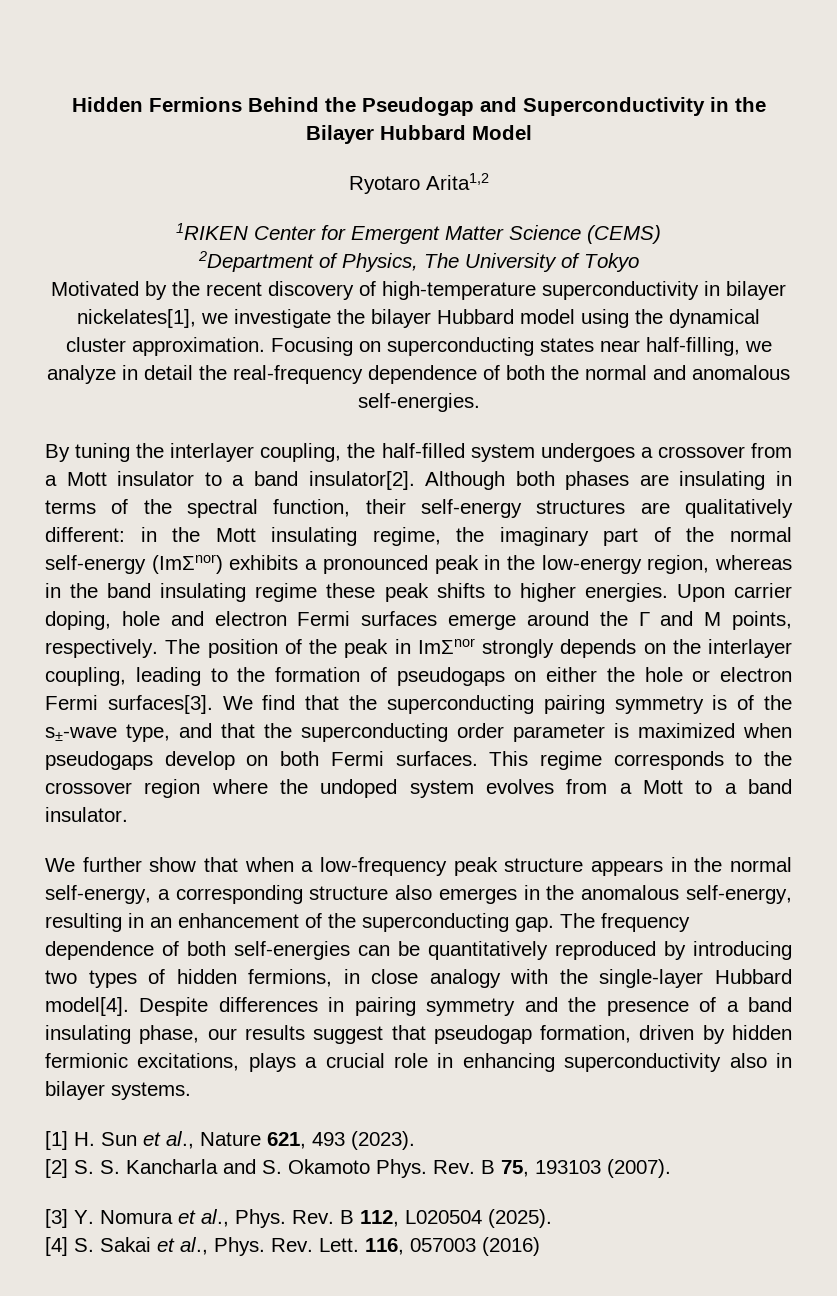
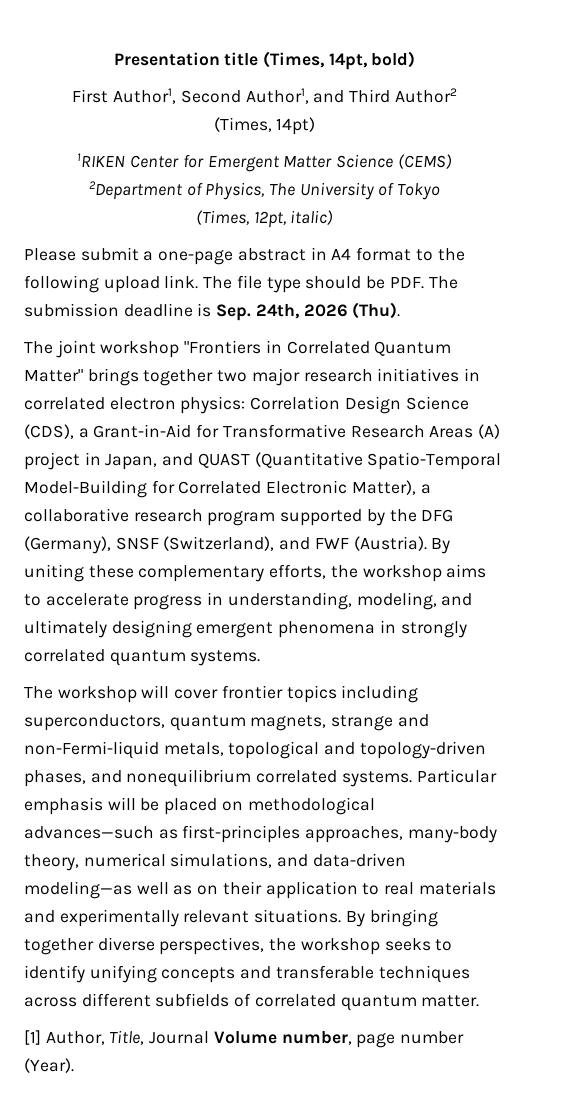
- Hidden Fermions Behind the Pseudogap and Superconductivity in the Bilayer Hubbard Model
- Ryotaro Arita1,2
+ Presentation title (Times, 14pt, bold)
+ First Author1, Second Author1, and Third Author2
+ (Times, 14pt)
- Motivated by the recent discovery of high-temperature superconductivity in bilayer nickelates[1], we investigate the bilayer Hubbard model using the dynamical cluster approximation. Focusing on superconducting states near half-filling, we analyze in detail the real-frequency dependence of both the normal and anomalous self-energies.
- By tuning the interlayer coupling, the half-filled system undergoes a crossover from a Mott insulator to a band insulator[2]. Although both phases are insulating in terms of the spectral function, their self-energy structures are qualitatively different: in the Mott insulating regime, the imaginary part of the normal self-energy (ImΣnor) exhibits a pronounced peak in the low-energy region, whereas in the band insulating regime these peak shifts to higher energies. Upon carrier doping, hole and electron Fermi surfaces emerge around the Γ and M points, respectively. The position of the peak in ImΣnor strongly depends on the interlayer coupling, leading to the formation of pseudogaps on either the hole or electron Fermi surfaces[3]. We find that the superconducting pairing symmetry is of the s±-wave type, and that the superconducting order parameter is maximized when pseudogaps develop on both Fermi surfaces. This regime corresponds to the crossover region where the undoped system evolves from a Mott to a band insulator.
- We further show that when a low-frequency peak structure appears in the normal self-energy, a corresponding structure also emerges in the anomalous self-energy, resulting in an enhancement of the superconducting gap. The frequency dependence of both self-energies can be quantitatively reproduced by introducing two types of hidden fermions, in close analogy with the single-layer Hubbard model[4]. Despite differences in pairing symmetry and the presence of a band insulating phase, our results suggest that pseudogap formation, driven by hidden fermionic excitations, plays a crucial role in enhancing superconductivity also in bilayer systems.
- [1] H. Sun et al., Nature 621, 493 (2023).
- [2] S. S. Kancharla and S. Okamoto Phys. Rev. B 75, 193103 (2007).
- [3] Y. Nomura et al., Phys. Rev. B 112, L020504 (2025).
- [4] S. Sakai et al., Phys. Rev. Lett. 116, 057003 (2016)
+ (Times, 12pt, italic)
+ Please submit a one-page abstract in A4 format to the following upload link. The file type should be PDF. The submission deadline is Sep. 24th, 2026 (Thu).
+ The joint workshop "Frontiers in Correlated Quantum Matter" brings together two major research initiatives in correlated electron physics: Correlation Design Science (CDS), a Grant-in-Aid for Transformative Research Areas (A) project in Japan, and QUAST (Quantitative Spatio-Temporal Model-Building for Correlated Electronic Matter), a collaborative research program supported by the DFG (Germany), SNSF (Switzerland), and FWF (Austria). By uniting these complementary efforts, the workshop aims to accelerate progress in understanding, modeling, and ultimately designing emergent phenomena in strongly correlated quantum systems.
+ The workshop will cover frontier topics including superconductors, quantum magnets, strange and non-Fermi-liquid metals, topological and topology-driven phases, and nonequilibrium correlated systems. Particular emphasis will be placed on methodological advances—such as first-principles approaches, many-body theory, numerical simulations, and data-driven modeling—as well as on their application to real materials and experimentally relevant situations. By bringing together diverse perspectives, the workshop seeks to identify unifying concepts and transferable techniques across different subfields of correlated quantum matter.
+ [1] Author, Title, Journal Volume number, page number (Year).

